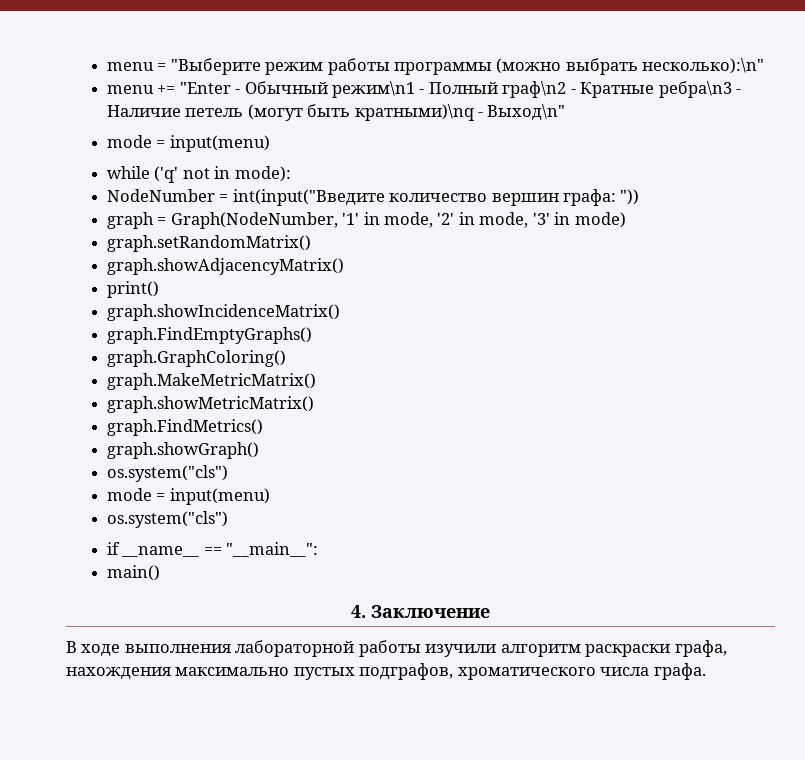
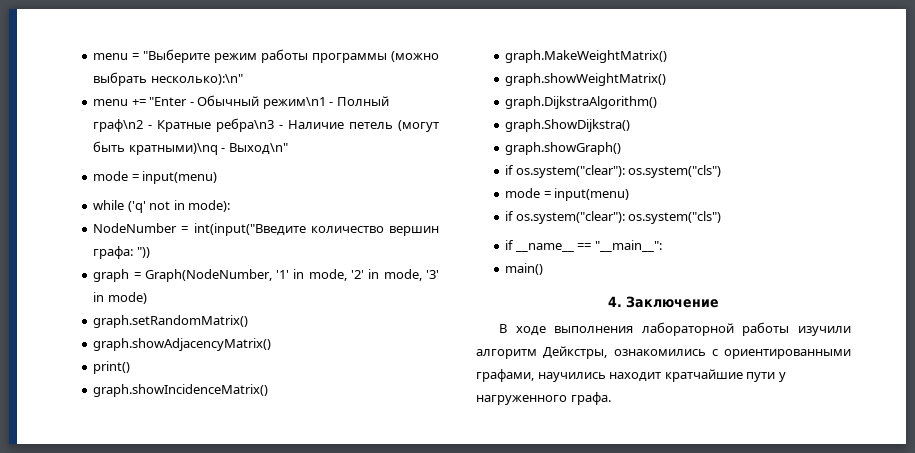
- graph.FindEmptyGraphs()
- graph.GraphColoring()
- graph.MakeMetricMatrix()
- graph.showMetricMatrix()
- graph.FindMetrics()
+ graph.MakeWeightMatrix()
+ graph.showWeightMatrix()
+ graph.DijkstraAlgorithm()
+ graph.ShowDijkstra()
  graph.showGraph()
- os.system("cls")
+ if os.system("clear"): os.system("cls")
  mode = input(menu)
- os.system("cls")
+ if os.system("clear"): os.system("cls")
- В ходе выполнения лабораторной работы изучили алгоритм раскраски графа, нахождения максимально пустых подграфов, хроматического числа графа.
+ В ходе выполнения лабораторной работы изучили алгоритм Дейкстры, ознакомились с ориентированными графами, научились находит кратчайшие пути у нагруженного графа.

